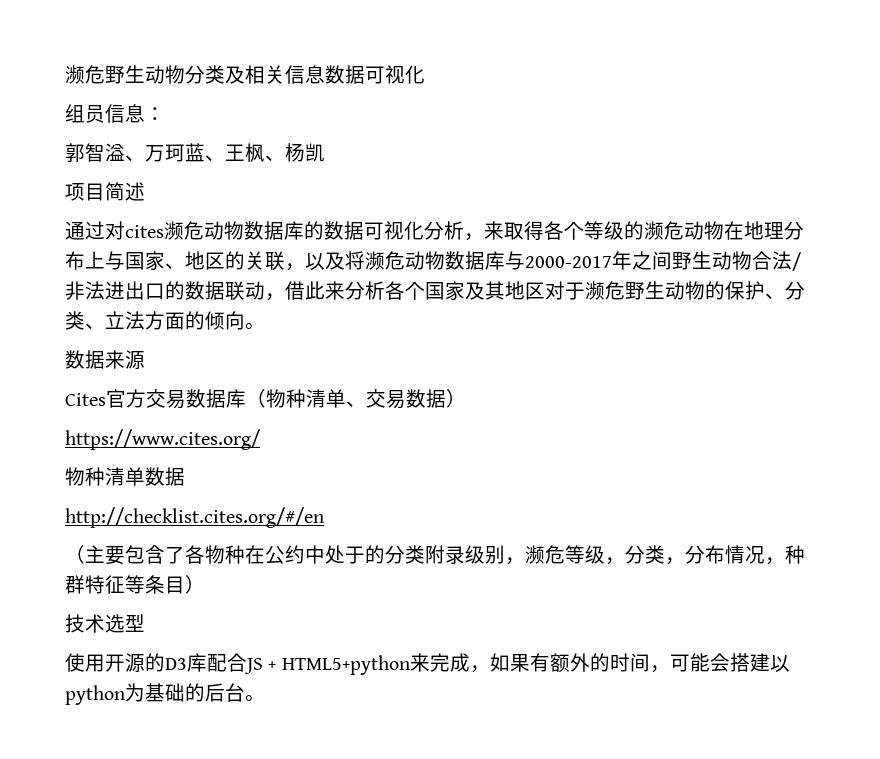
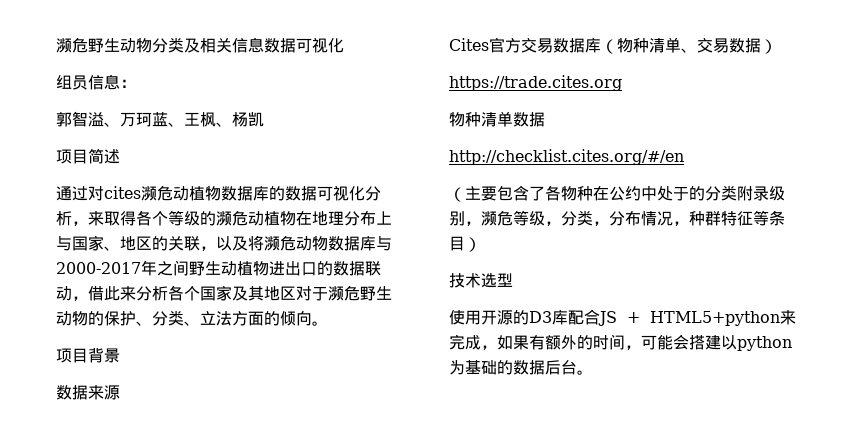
- 通过对cites濒危动物数据库的数据可视化分析，来取得各个等级的濒危动物在地理分布上与国家、地区的关联，以及将濒危动物数据库与2000-2017年之间野生动物合法/非法进出口的数据联动，借此来分析各个国家及其地区对于濒危野生动物的保护、分类、立法方面的倾向。
+ 通过对cites濒危动植物数据库的数据可视化分析，来取得各个等级的濒危动植物在地理分布上与国家、地区的关联，以及将濒危动物数据库与2000-2017年之间野生动植物进出口的数据联动，借此来分析各个国家及其地区对于濒危野生动物的保护、分类、立法方面的倾向。
+ 项目背景
- https://www.cites.org/
+ https://trade.cites.org
- 使用开源的D3库配合JS + HTML5+python来完成，如果有额外的时间，可能会搭建以python为基础的后台。
+ 使用开源的D3库配合JS + HTML5+python来完成，如果有额外的时间，可能会搭建以python为基础的数据后台。

